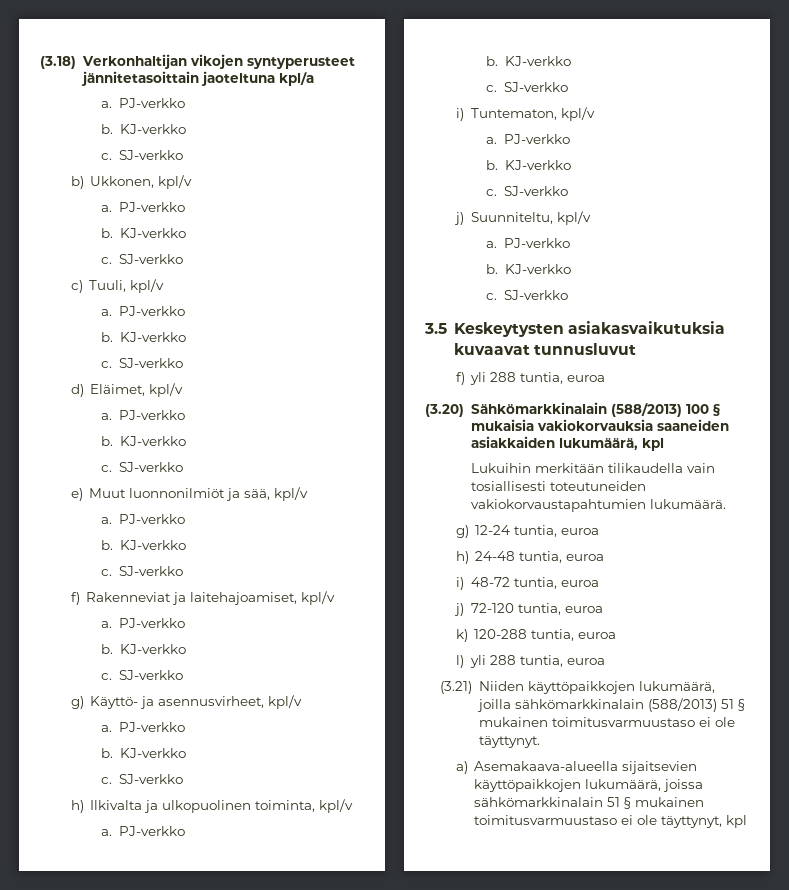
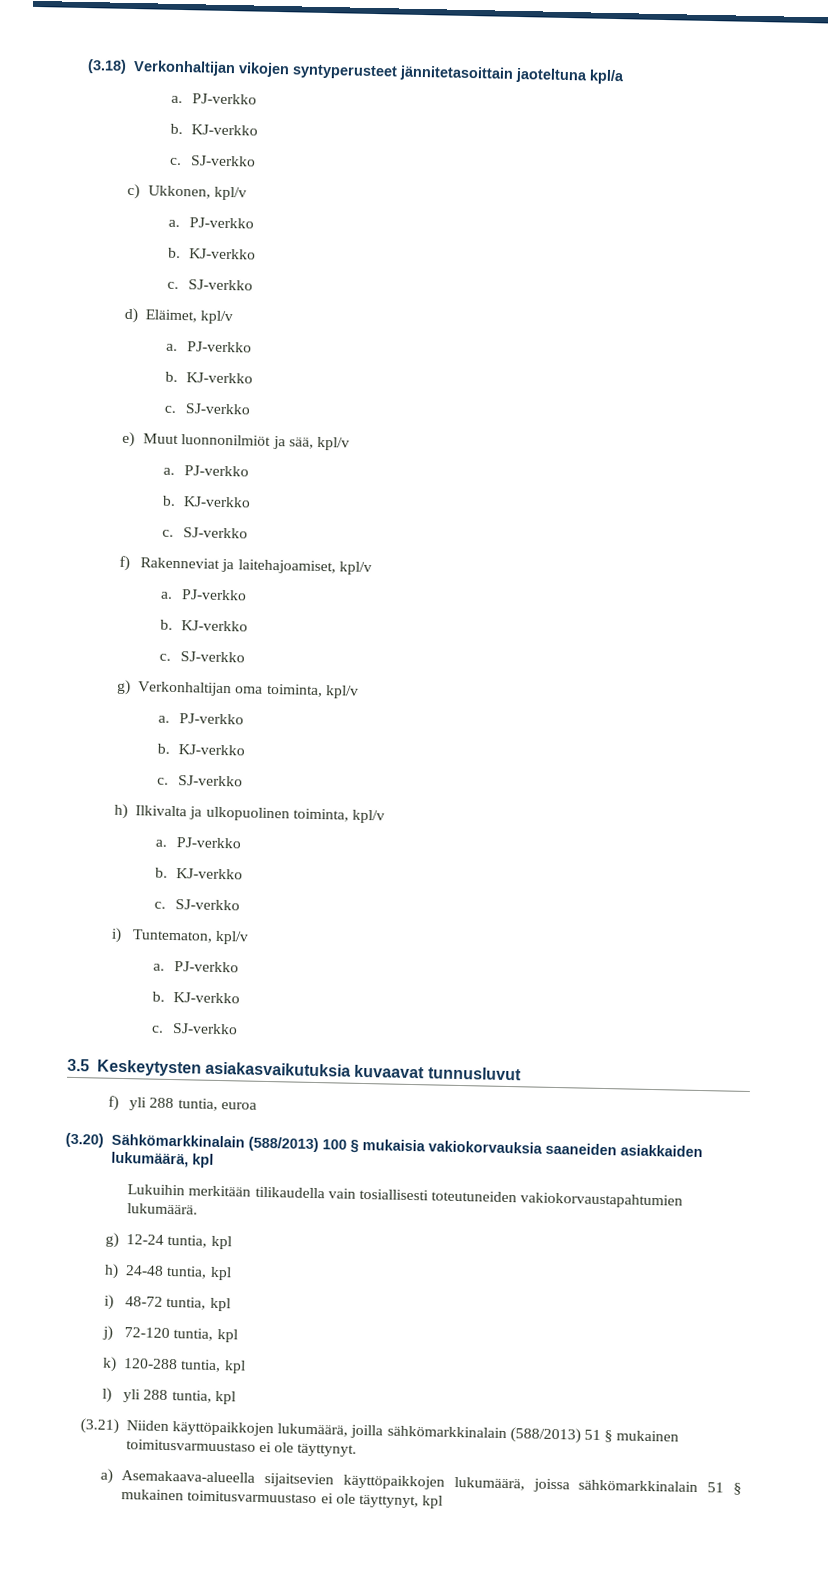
- b) Ukkonen, kpl/v
+ c) Ukkonen, kpl/v
- c) Tuuli, kpl/v
- a. PJ-verkko
- b. KJ-verkko
- c. SJ-verkko
- g) Käyttö- ja asennusvirheet, kpl/v
+ g) Verkonhaltijan oma toiminta, kpl/v
- j) Suunniteltu, kpl/v
- a. PJ-verkko
- b. KJ-verkko
- c. SJ-verkko
- g) 12-24 tuntia, euroa
+ g) 12-24 tuntia, kpl
- h) 24-48 tuntia, euroa
+ h) 24-48 tuntia, kpl
- i) 48-72 tuntia, euroa
+ i) 48-72 tuntia, kpl
- j) 72-120 tuntia, euroa
+ j) 72-120 tuntia, kpl
- k) 120-288 tuntia, euroa
+ k) 120-288 tuntia, kpl
- l) yli 288 tuntia, euroa
+ l) yli 288 tuntia, kpl

